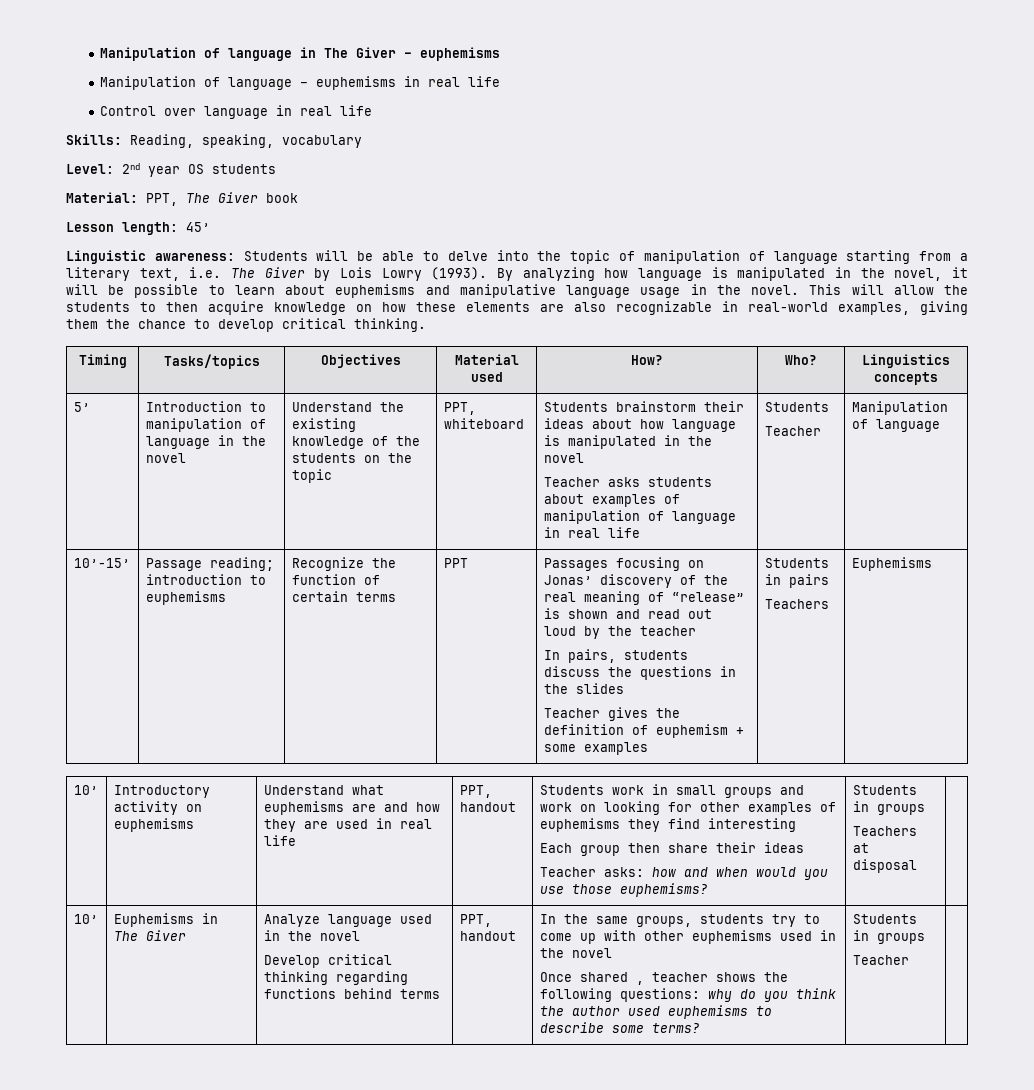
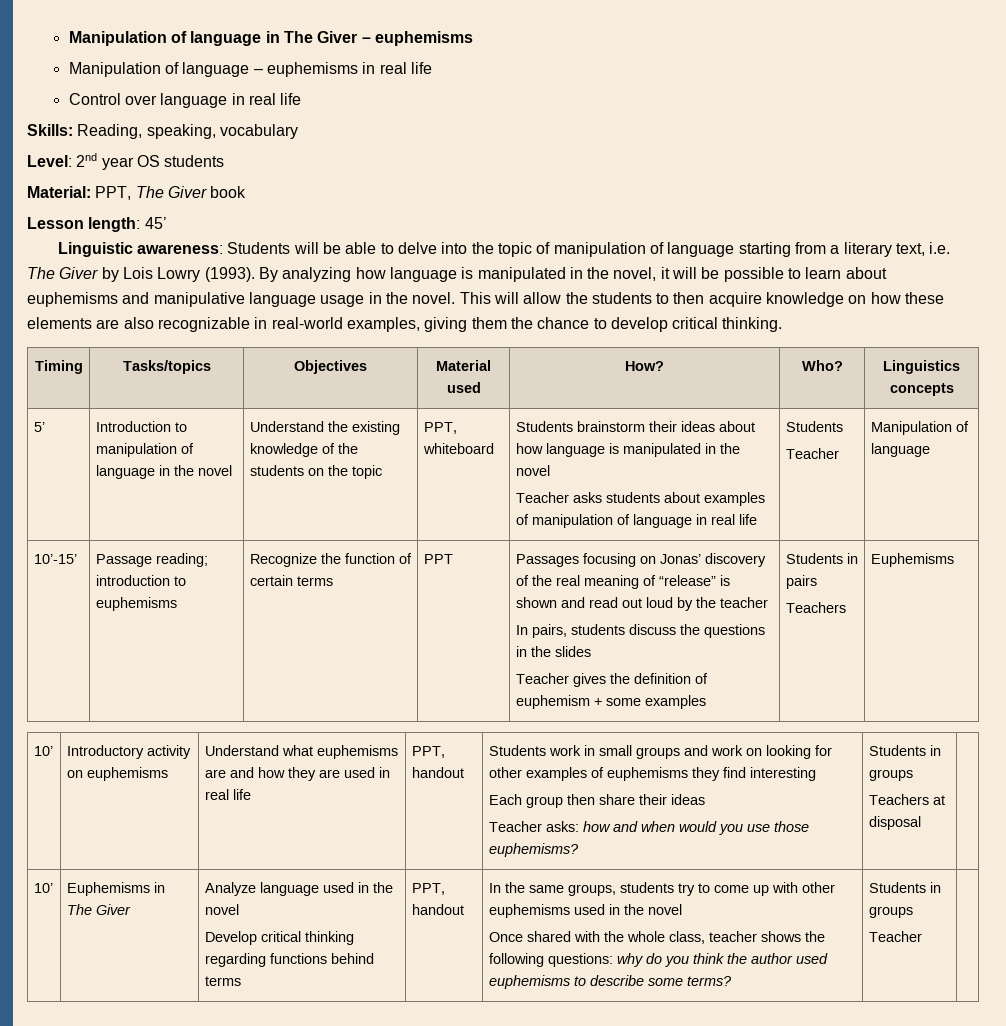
- Once shared , teacher shows the following questions: why do you think the author used euphemisms to describe some terms?
+ Once shared with the whole class, teacher shows the following questions: why do you think the author used euphemisms to describe some terms?

